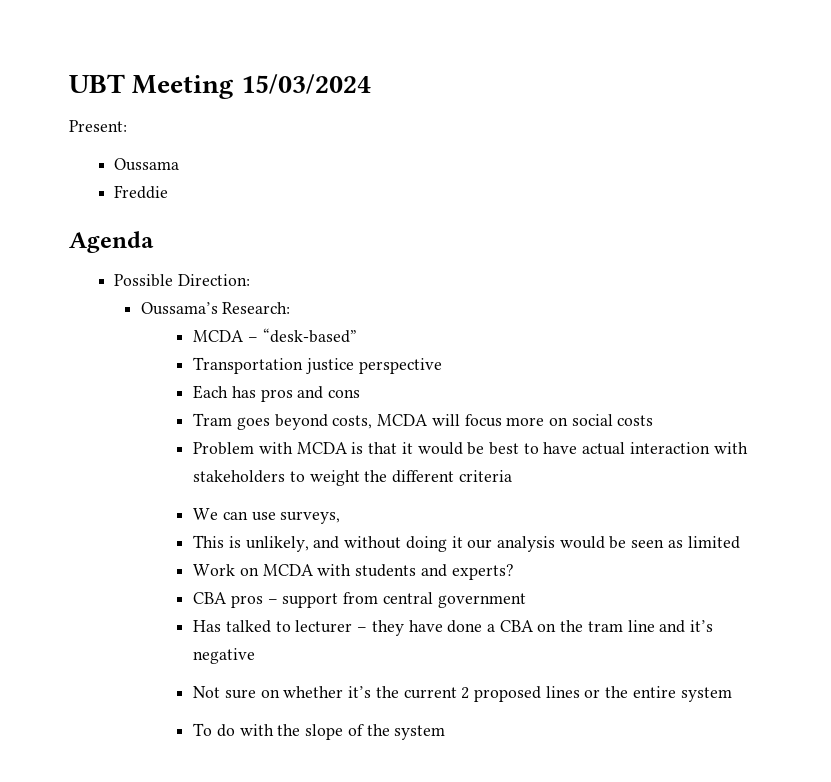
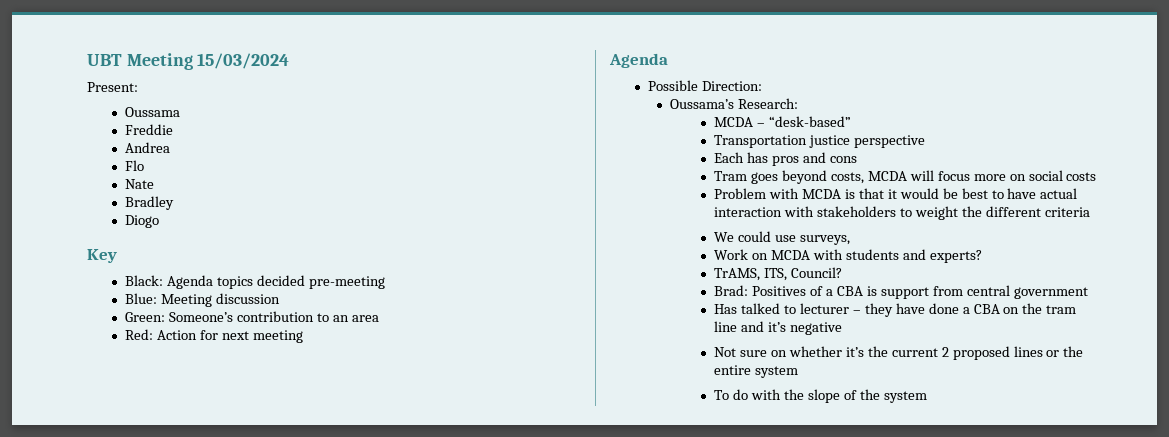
+ Andrea
+ Flo
+ Nate
+ Bradley
+ Diogo
+ Key
+ Black: Agenda topics decided pre-meeting
+ Blue: Meeting discussion
+ Green: Someone’s contribution to an area
+ Red: Action for next meeting
- We can use surveys,
+ We could use surveys,
- This is unlikely, and without doing it our analysis would be seen as limited
- CBA pros – support from central government
+ TrAMS, ITS, Council?
+ Brad: Positives of a CBA is support from central government

